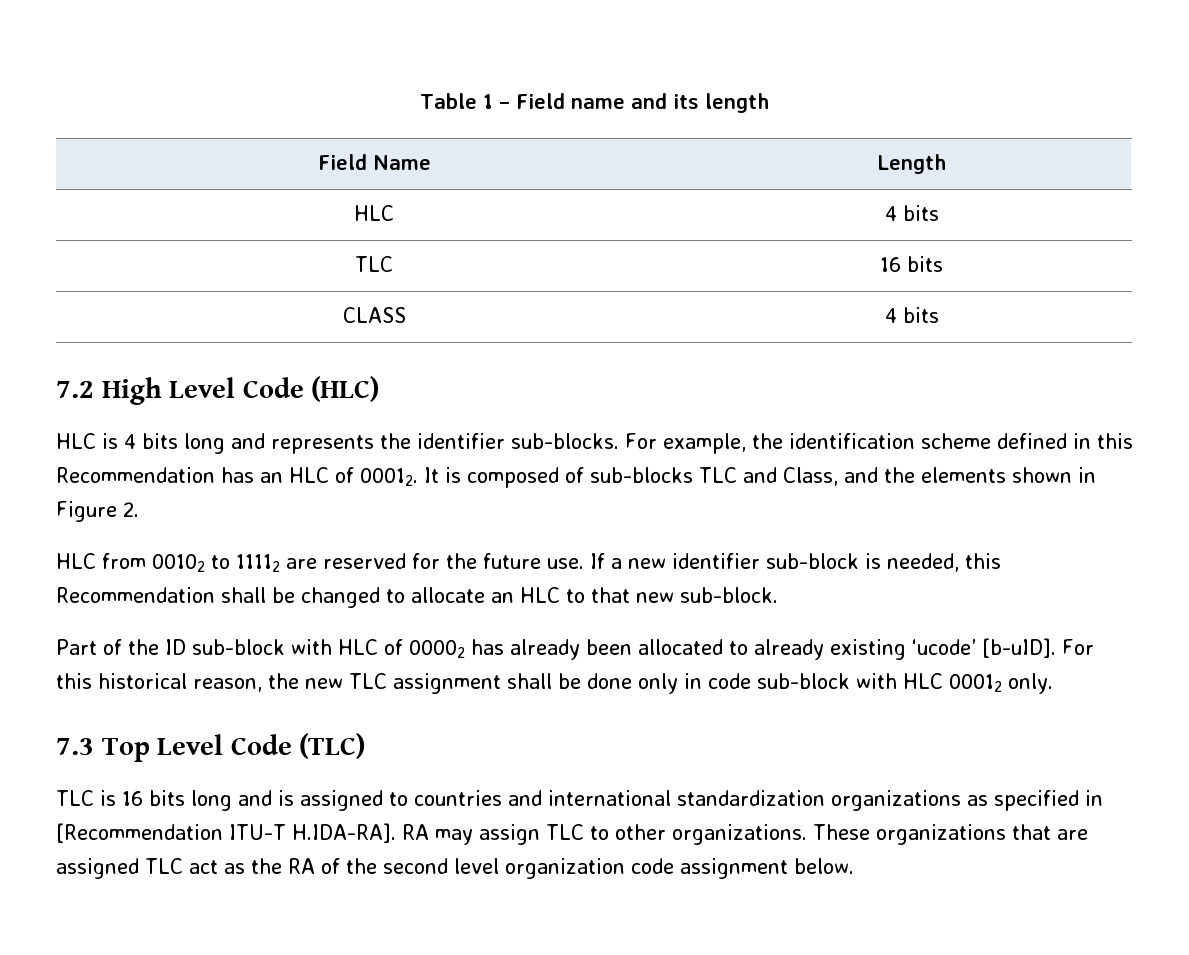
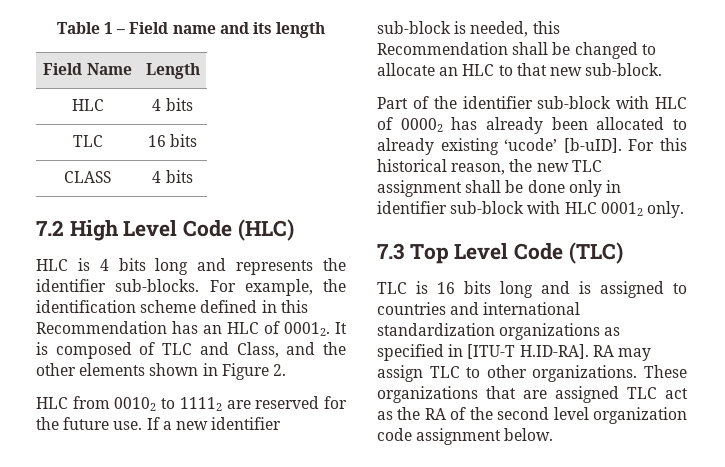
- It is composed of sub-blocks TLC and Class, and the elements shown in Figure 2.
+ It is composed of TLC and Class, and the other elements shown in Figure 2.
- Part of the ID sub-block with HLC of 00002 has already been allocated to already existing ‘ucode’ [b-uID].
+ Part of the identifier sub-block with HLC of 00002 has already been allocated to already existing ‘ucode’ [b-uID].
- For this historical reason, the new TLC assignment shall be done only in code sub-block with HLC 00012 only.
+ For this historical reason, the new TLC assignment shall be done only in identifier sub-block with HLC 00012 only.
- TLC is 16 bits long and is assigned to countries and international standardization organizations as specified in [Recommendation ITU-T H.IDA-RA]. RA may assign TLC to other organizations.
+ TLC is 16 bits long and is assigned to countries and international standardization organizations as specified in [ITU-T H.ID-RA]. RA may assign TLC to other organizations.

